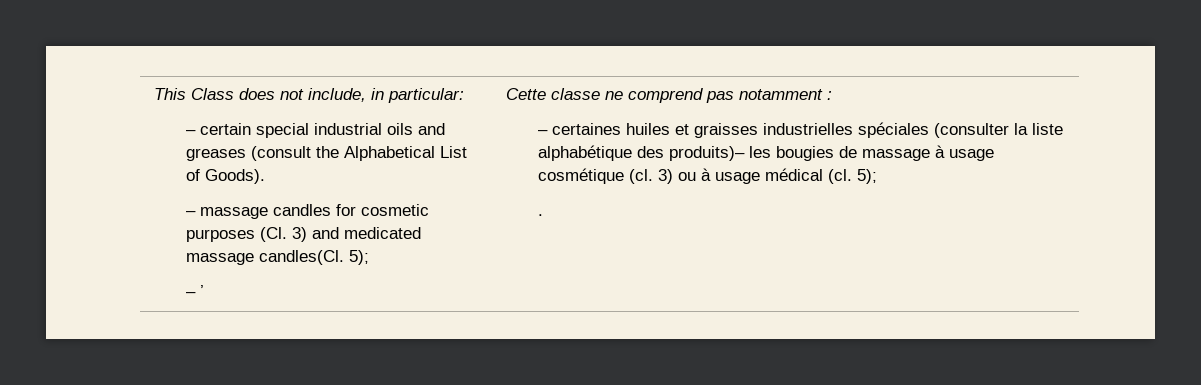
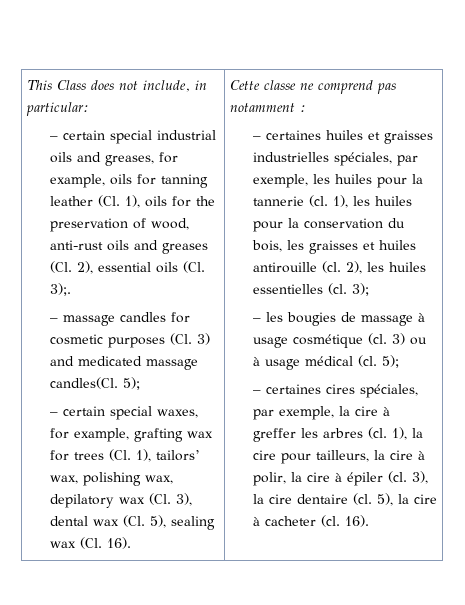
- – certain special industrial oils and greases (consult the Alphabetical List of Goods).
+ – certain special industrial oils and greases, for example, oils for tanning leather (Cl. 1), oils for the preservation of wood, anti-rust oils and greases (Cl. 2), essential oils (Cl. 3);.
- – ’
+ – certain special waxes, for example, grafting wax for trees (Cl. 1), tailors’ wax, polishing wax, depilatory wax (Cl. 3), dental wax (Cl. 5), sealing wax (Cl. 16).
- – certaines huiles et graisses industrielles spéciales (consulter la liste alphabétique des produits)– les bougies de massage à usage cosmétique (cl.
+ – certaines huiles et graisses industrielles spéciales, par exemple, les huiles pour la tannerie (cl. 1), les huiles pour la conservation du bois, les graisses et huiles antirouille (cl. 2), les huiles essentielles (cl. 3);
+ – les bougies de massage à usage cosmétique (cl.
- .
+ – certaines cires spéciales, par exemple, la cire à greffer les arbres (cl. 1), la cire pour tailleurs, la cire à polir, la cire à épiler (cl. 3), la cire dentaire (cl. 5), la cire à cacheter (cl. 16).

